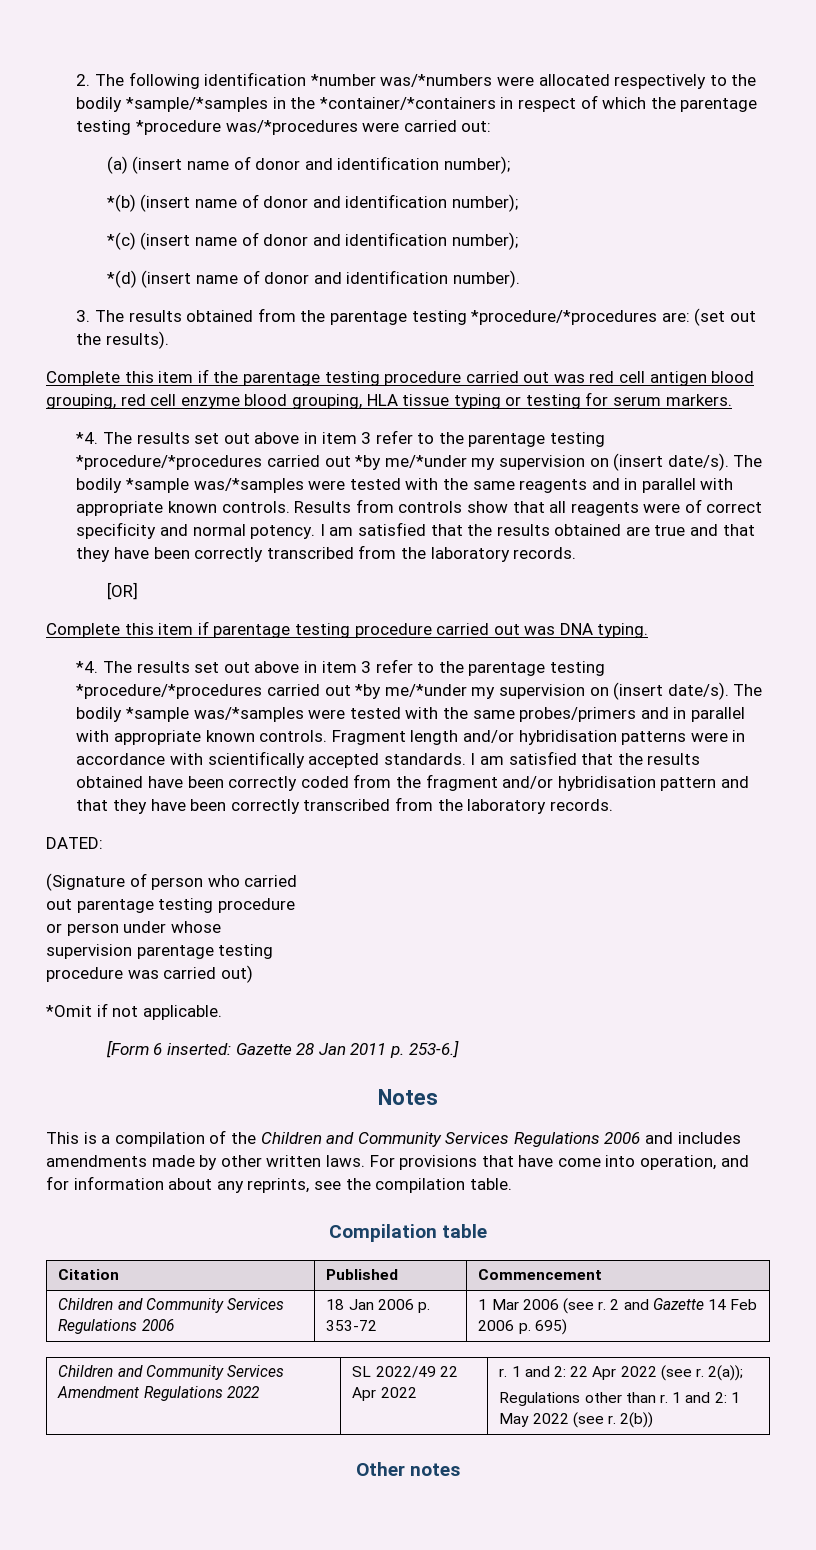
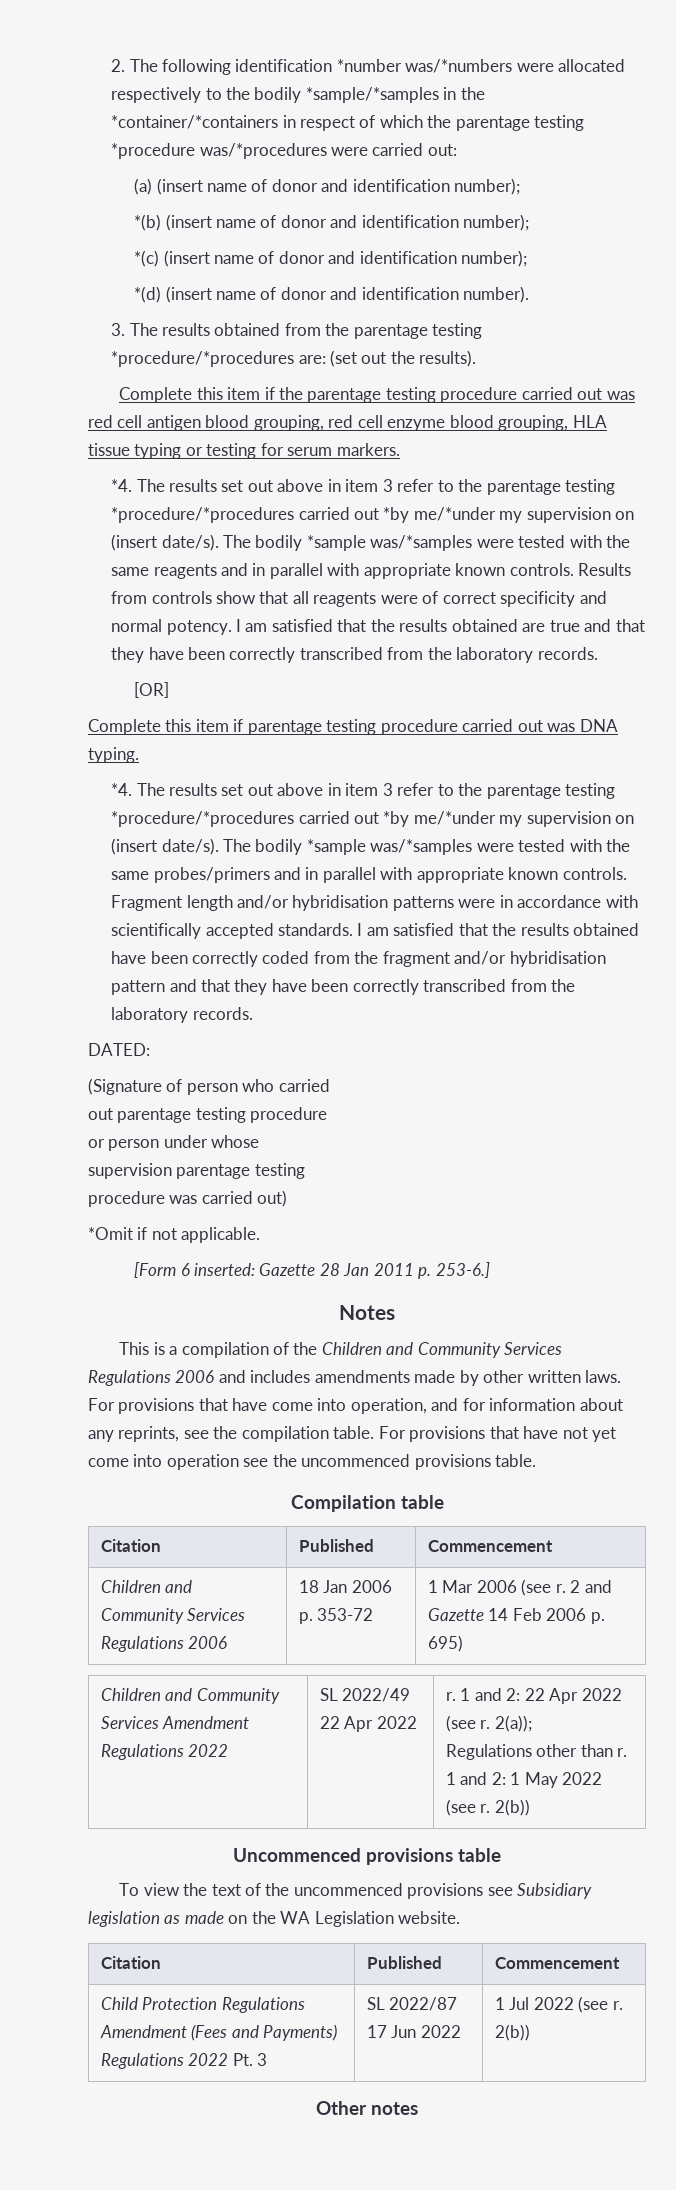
+ For provisions that have not yet come into operation see the uncommenced provisions table.
+ Uncommenced provisions table
+ To view the text of the uncommenced provisions see Subsidiary legislation as made on the WA Legislation website.
+ Citation | Published | Commencement
+ Child Protection Regulations Amendment (Fees and Payments) Regulations 2022 Pt. 3 | SL 2022/87 17 Jun 2022 | 1 Jul 2022 (see r. 2(b))

